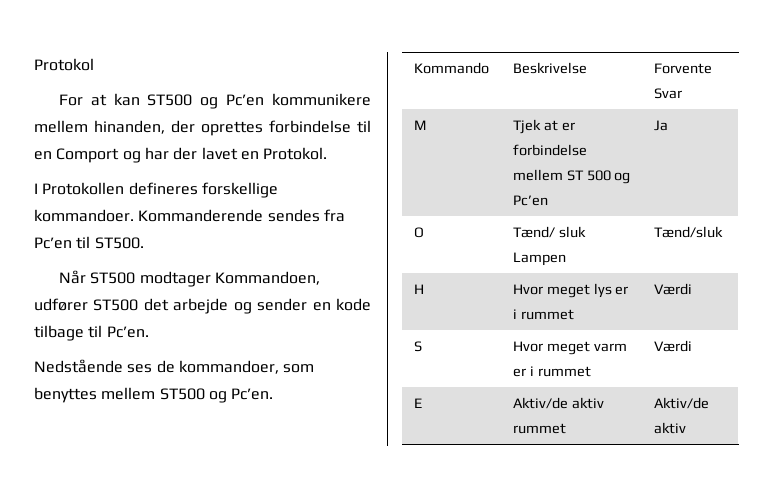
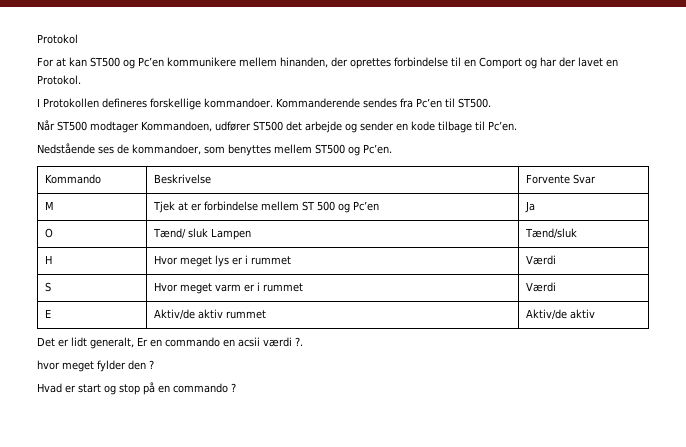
+ Det er lidt generalt, Er en commando en acsii værdi ?.
+ hvor meget fylder den ?
+ Hvad er start og stop på en commando ?

